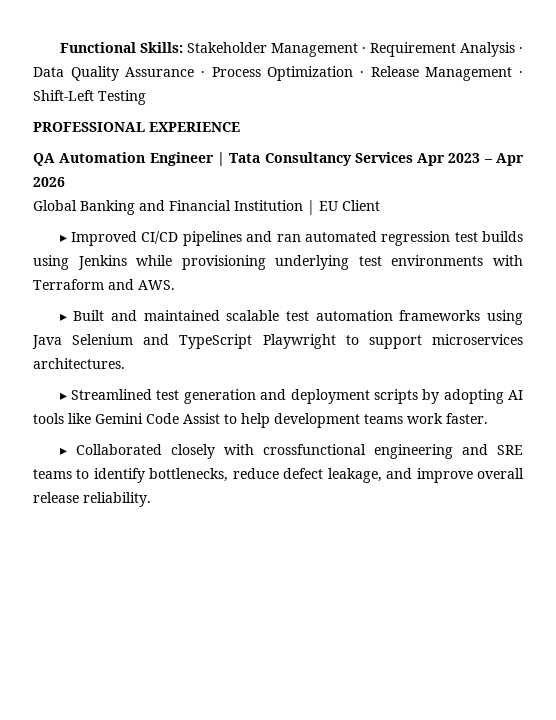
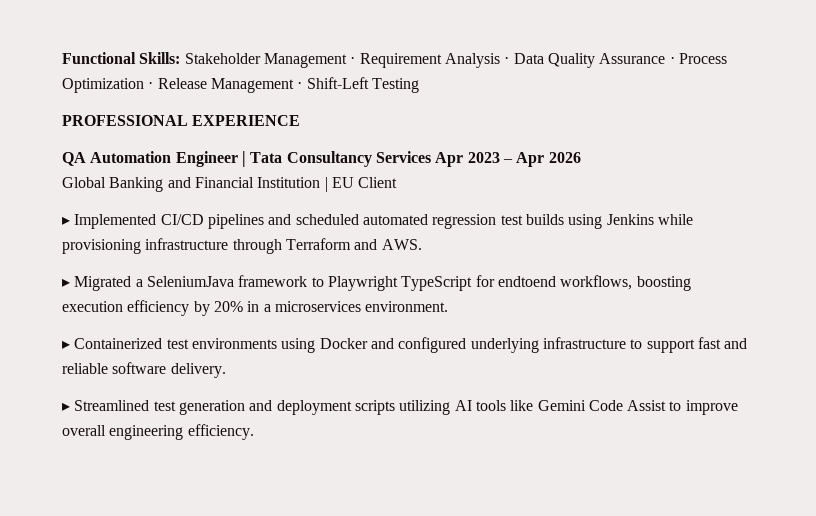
- ▸ Improved CI/CD pipelines and ran automated regression test builds using Jenkins while provisioning underlying test environments with Terraform and AWS.
+ ▸ Implemented CI/CD pipelines and scheduled automated regression test builds using Jenkins while provisioning infrastructure through Terraform and AWS.
- ▸ Built and maintained scalable test automation frameworks using Java Selenium and TypeScript Playwright to support microservices architectures.
+ ▸ Migrated a SeleniumJava framework to Playwright TypeScript for endtoend workflows, boosting execution efficiency by 20% in a microservices environment.
+ ▸ Containerized test environments using Docker and configured underlying infrastructure to support fast and reliable software delivery.
- ▸ Streamlined test generation and deployment scripts by adopting AI tools like Gemini Code Assist to help development teams work faster.
- ▸ Collaborated closely with crossfunctional engineering and SRE teams to identify bottlenecks, reduce defect leakage, and improve overall release reliability.
+ ▸ Streamlined test generation and deployment scripts utilizing AI tools like Gemini Code Assist to improve overall engineering efficiency.

